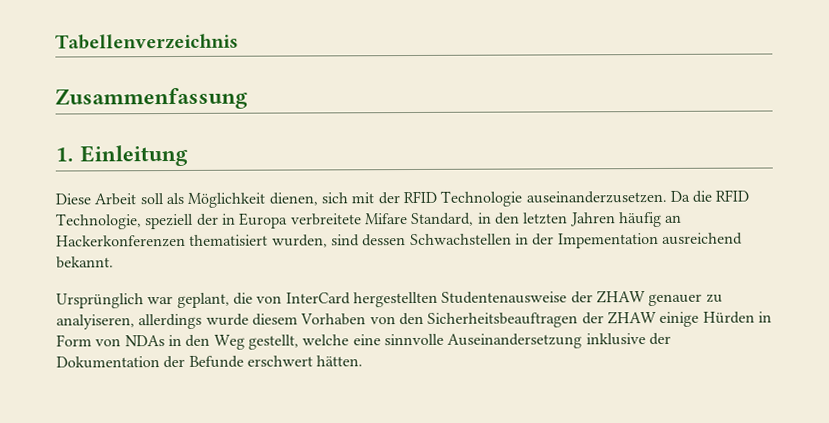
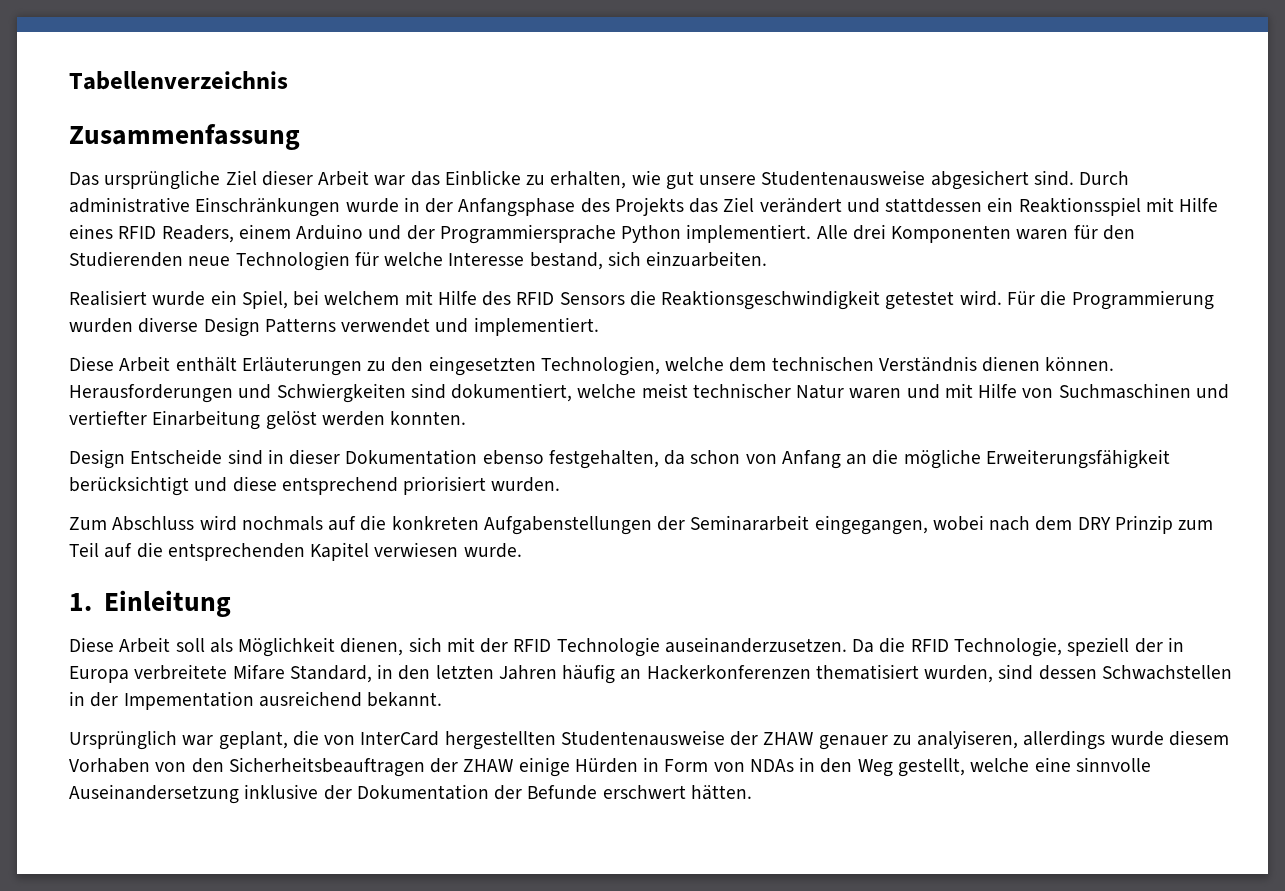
+ Das ursprüngliche Ziel dieser Arbeit war das Einblicke zu erhalten, wie gut unsere Studentenausweise abgesichert sind. Durch administrative Einschränkungen wurde in der Anfangsphase des Projekts das Ziel verändert und stattdessen ein Reaktionsspiel mit Hilfe eines RFID Readers, einem Arduino und der Programmiersprache Python implementiert. Alle drei Komponenten waren für den Studierenden neue Technologien für welche Interesse bestand, sich einzuarbeiten.
+ Realisiert wurde ein Spiel, bei welchem mit Hilfe des RFID Sensors die Reaktionsgeschwindigkeit getestet wird. Für die Programmierung wurden diverse Design Patterns verwendet und implementiert.
+ Diese Arbeit enthält Erläuterungen zu den eingesetzten Technologien, welche dem technischen Verständnis dienen können. Herausforderungen und Schwiergkeiten sind dokumentiert, welche meist technischer Natur waren und mit Hilfe von Suchmaschinen und vertiefter Einarbeitung gelöst werden konnten.
+ Design Entscheide sind in dieser Dokumentation ebenso festgehalten, da schon von Anfang an die mögliche Erweiterungsfähigkeit berücksichtigt und diese entsprechend priorisiert wurden.
+ Zum Abschluss wird nochmals auf die konkreten Aufgabenstellungen der Seminararbeit eingegangen, wobei nach dem DRY Prinzip zum Teil auf die entsprechenden Kapitel verwiesen wurde.

